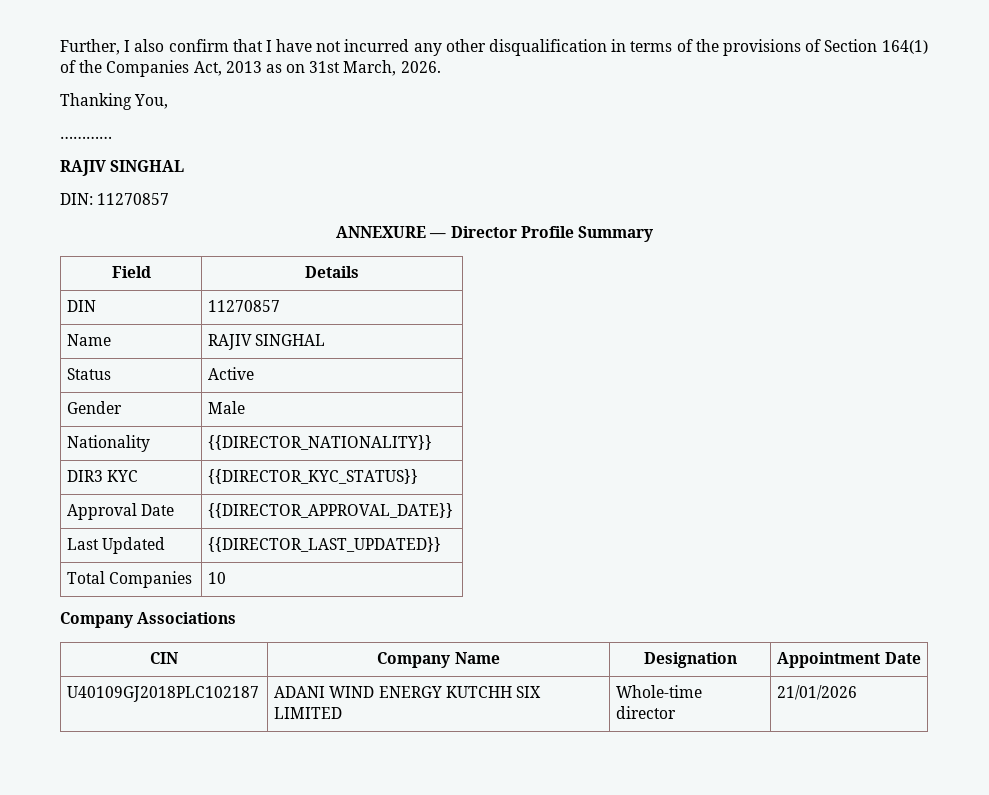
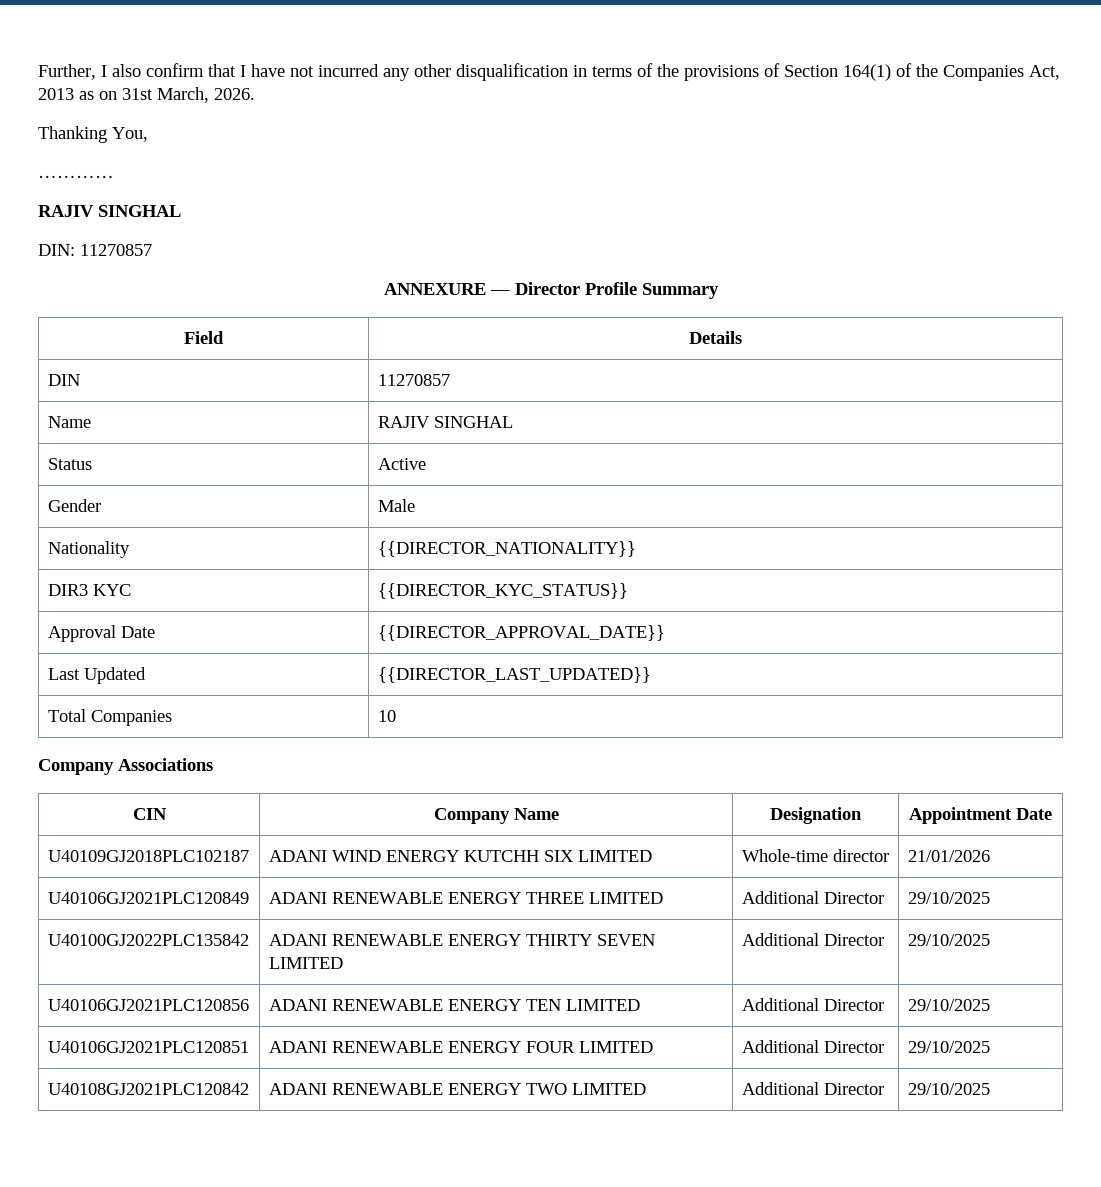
+ U40106GJ2021PLC120849 | ADANI RENEWABLE ENERGY THREE LIMITED | Additional Director | 29/10/2025
+ U40100GJ2022PLC135842 | ADANI RENEWABLE ENERGY THIRTY SEVEN LIMITED | Additional Director | 29/10/2025
+ U40106GJ2021PLC120856 | ADANI RENEWABLE ENERGY TEN LIMITED | Additional Director | 29/10/2025
+ U40106GJ2021PLC120851 | ADANI RENEWABLE ENERGY FOUR LIMITED | Additional Director | 29/10/2025
+ U40108GJ2021PLC120842 | ADANI RENEWABLE ENERGY TWO LIMITED | Additional Director | 29/10/2025

